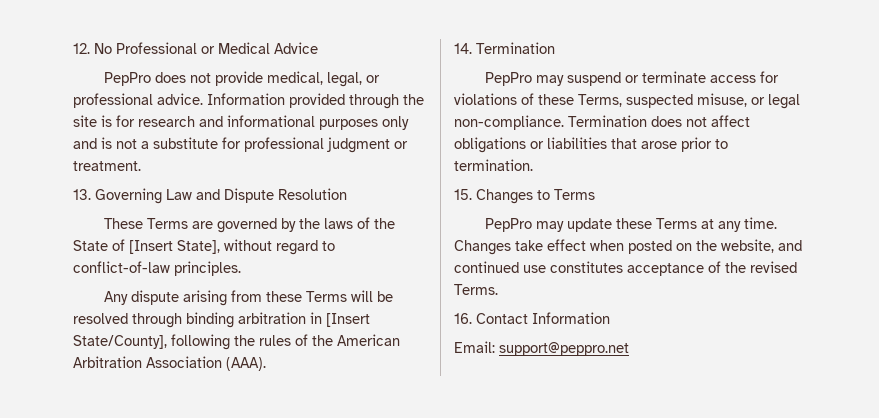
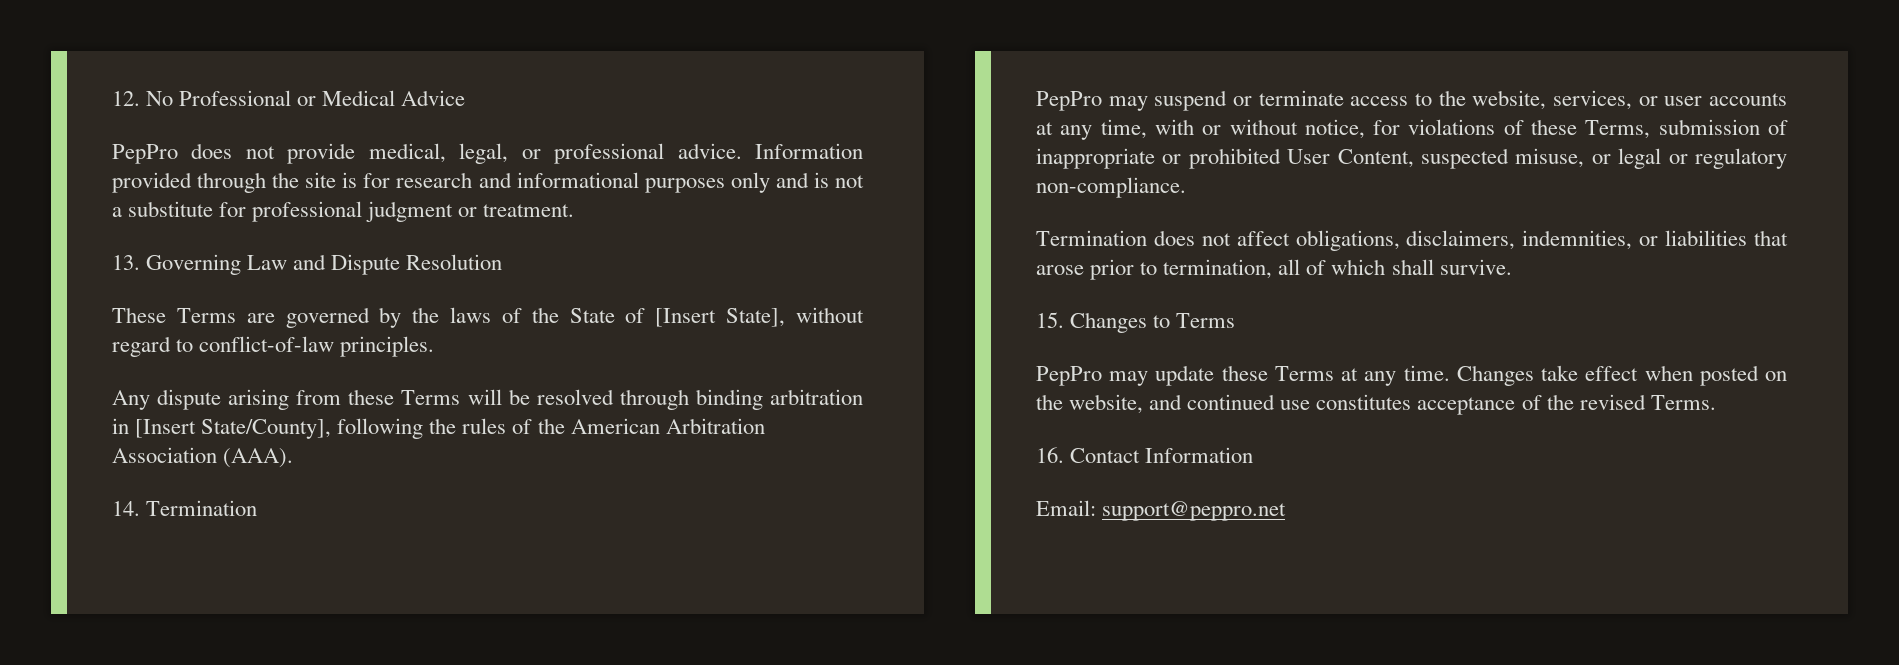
- PepPro may suspend or terminate access for violations of these Terms, suspected misuse, or legal non-compliance. Termination does not affect obligations or liabilities that arose prior to termination.
+ PepPro may suspend or terminate access to the website, services, or user accounts at any time, with or without notice, for violations of these Terms, submission of inappropriate or prohibited User Content, suspected misuse, or legal or regulatory non-compliance.
+ Termination does not affect obligations, disclaimers, indemnities, or liabilities that arose prior to termination, all of which shall survive.

